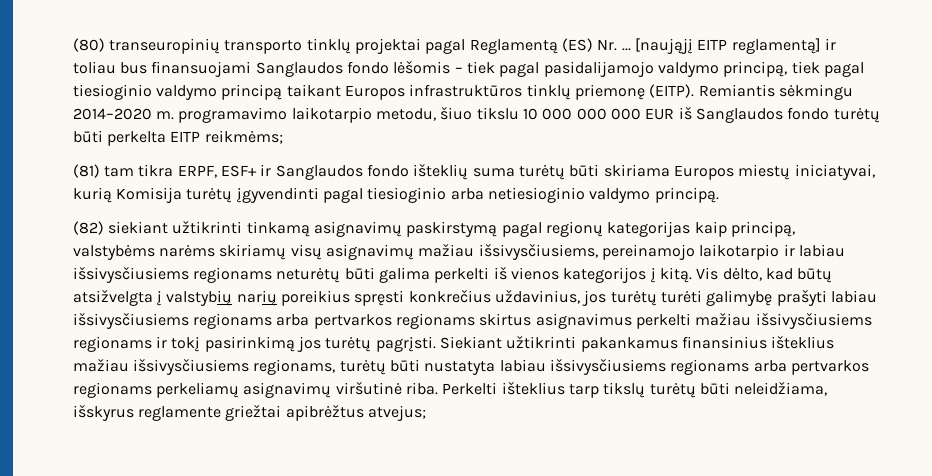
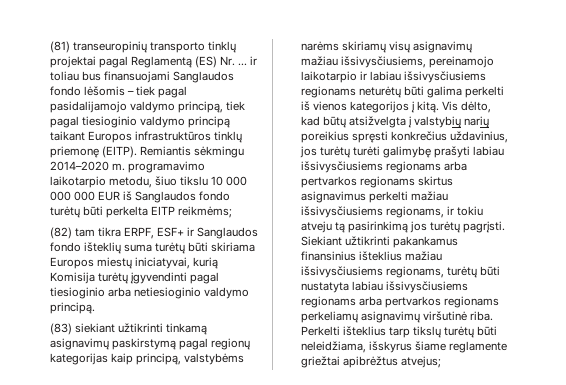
- (80) transeuropinių transporto tinklų projektai pagal Reglamentą (ES) Nr. ... [naująjį EITP reglamentą] ir toliau bus finansuojami Sanglaudos fondo lėšomis – tiek pagal pasidalijamojo valdymo principą, tiek pagal tiesioginio valdymo principą taikant Europos infrastruktūros tinklų priemonę (EITP).
+ (81) transeuropinių transporto tinklų projektai pagal Reglamentą (ES) Nr. ... ir toliau bus finansuojami Sanglaudos fondo lėšomis – tiek pagal pasidalijamojo valdymo principą, tiek pagal tiesioginio valdymo principą taikant Europos infrastruktūros tinklų priemonę (EITP).
- (81) tam tikra ERPF, ESF+ ir Sanglaudos fondo išteklių suma turėtų būti skiriama Europos miestų iniciatyvai, kurią Komisija turėtų įgyvendinti pagal tiesioginio arba netiesioginio valdymo principą.
+ (82) tam tikra ERPF, ESF+ ir Sanglaudos fondo išteklių suma turėtų būti skiriama Europos miestų iniciatyvai, kurią Komisija turėtų įgyvendinti pagal tiesioginio arba netiesioginio valdymo principą.
- (82) siekiant užtikrinti tinkamą asignavimų paskirstymą pagal regionų kategorijas kaip principą, valstybėms narėms skiriamų visų asignavimų mažiau išsivysčiusiems, pereinamojo laikotarpio ir labiau išsivysčiusiems regionams neturėtų būti galima perkelti iš vienos kategorijos į kitą.
+ (83) siekiant užtikrinti tinkamą asignavimų paskirstymą pagal regionų kategorijas kaip principą, valstybėms narėms skiriamų visų asignavimų mažiau išsivysčiusiems, pereinamojo laikotarpio ir labiau išsivysčiusiems regionams neturėtų būti galima perkelti iš vienos kategorijos į kitą.
- Vis dėlto, kad būtų atsižvelgta į valstybių narių poreikius spręsti konkrečius uždavinius, jos turėtų turėti galimybę prašyti labiau išsivysčiusiems regionams arba pertvarkos regionams skirtus asignavimus perkelti mažiau išsivysčiusiems regionams ir tokį pasirinkimą jos turėtų pagrįsti.
+ Vis dėlto, kad būtų atsižvelgta į valstybių narių poreikius spręsti konkrečius uždavinius, jos turėtų turėti galimybę prašyti labiau išsivysčiusiems regionams arba pertvarkos regionams skirtus asignavimus perkelti mažiau išsivysčiusiems regionams, ir tokiu atveju tą pasirinkimą jos turėtų pagrįsti.
- Perkelti išteklius tarp tikslų turėtų būti neleidžiama, išskyrus reglamente griežtai apibrėžtus atvejus;
+ Perkelti išteklius tarp tikslų turėtų būti neleidžiama, išskyrus šiame reglamente griežtai apibrėžtus atvejus;

